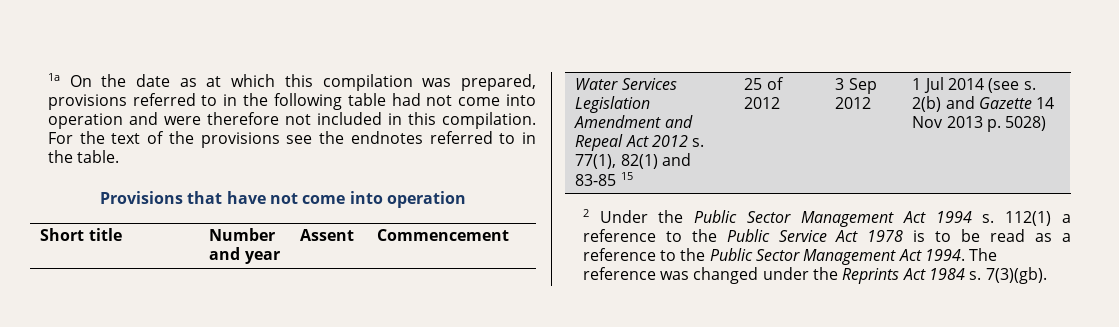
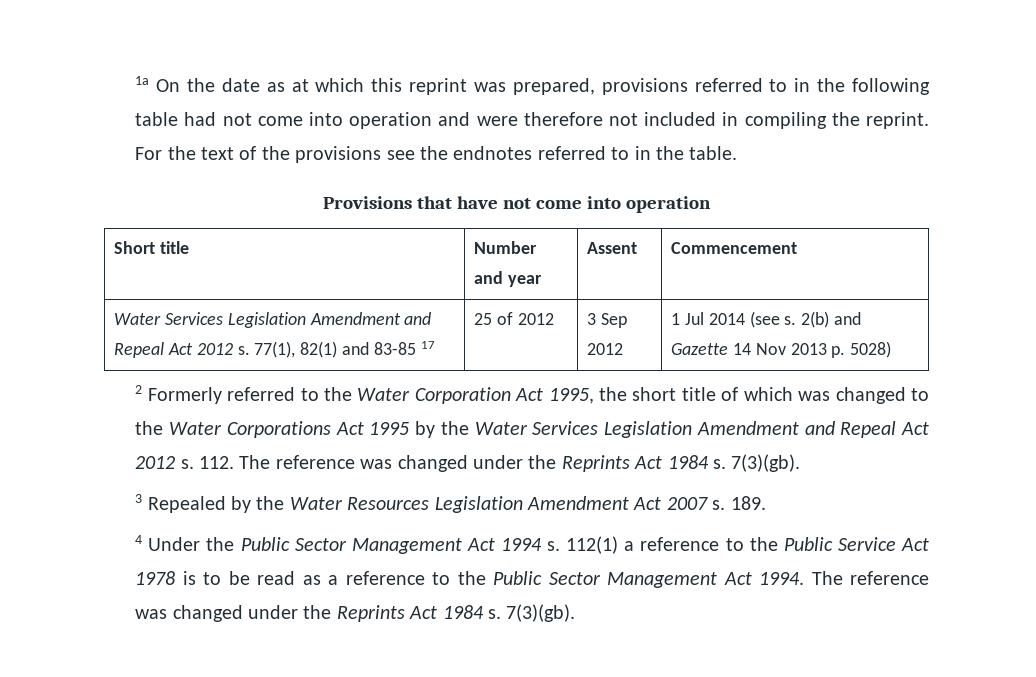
- 1a On the date as at which this compilation was prepared, provisions referred to in the following table had not come into operation and were therefore not included in this compilation.
+ 1a On the date as at which this reprint was prepared, provisions referred to in the following table had not come into operation and were therefore not included in compiling the reprint.
- Water Services Legislation Amendment and Repeal Act 2012 s. 77(1), 82(1) and 83-85 15 | 25 of 2012 | 3 Sep 2012 | 1 Jul 2014 (see s. 2(b) and Gazette 14 Nov 2013 p. 5028)
+ Water Services Legislation Amendment and Repeal Act 2012 s. 77(1), 82(1) and 83-85 17 | 25 of 2012 | 3 Sep 2012 | 1 Jul 2014 (see s. 2(b) and Gazette 14 Nov 2013 p. 5028)
- 2 Under the Public Sector Management Act 1994 s.
+ 2 Formerly referred to the Water Corporation Act 1995, the short title of which was changed to the Water Corporations Act 1995 by the Water Services Legislation Amendment and Repeal Act 2012 s. 112. The reference was changed under the Reprints Act 1984 s. 7(3)(gb).
+ 3 Repealed by the Water Resources Legislation Amendment Act 2007 s. 189.
+ 4 Under the Public Sector Management Act 1994 s.

